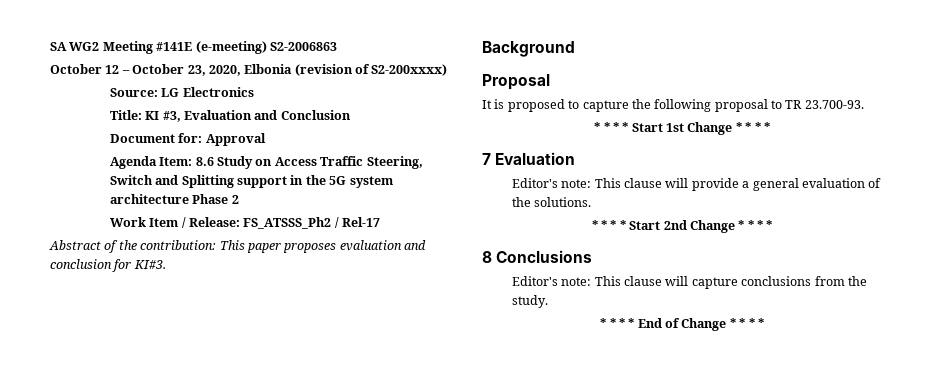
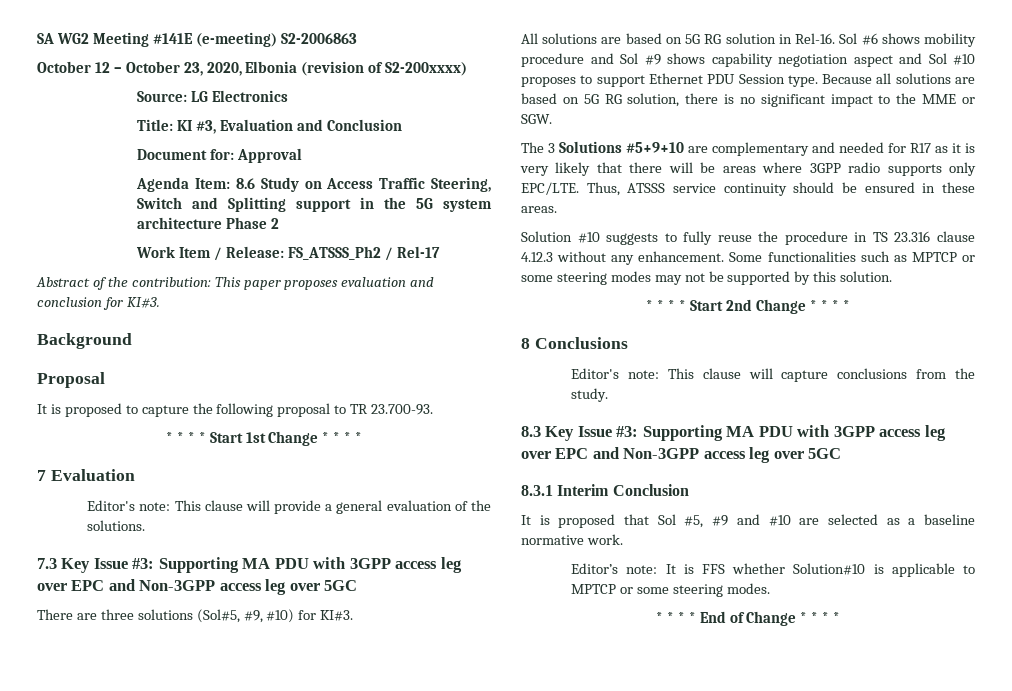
+ 7.3 Key Issue #3: Supporting MA PDU with 3GPP access leg over EPC and Non-3GPP access leg over 5GC
+ There are three solutions (Sol#5, #9, #10) for KI#3.
+ All solutions are based on 5G RG solution in Rel-16. Sol #6 shows mobility procedure and Sol #9 shows capability negotiation aspect and Sol #10 proposes to support Ethernet PDU Session type. Because all solutions are based on 5G RG solution, there is no significant impact to the MME or SGW.
+ The 3 Solutions #5+9+10 are complementary and needed for R17 as it is very likely that there will be areas where 3GPP radio supports only EPC/LTE. Thus, ATSSS service continuity should be ensured in these areas.
+ Solution #10 suggests to fully reuse the procedure in TS 23.316 clause 4.12.3 without any enhancement. Some functionalities such as MPTCP or some steering modes may not be supported by this solution.
+ 8.3 Key Issue #3: Supporting MA PDU with 3GPP access leg over EPC and Non-3GPP access leg over 5GC
+ 8.3.1 Interim Conclusion
+ It is proposed that Sol #5, #9 and #10 are selected as a baseline normative work.
+ Editor’s note: It is FFS whether Solution#10 is applicable to MPTCP or some steering modes.

